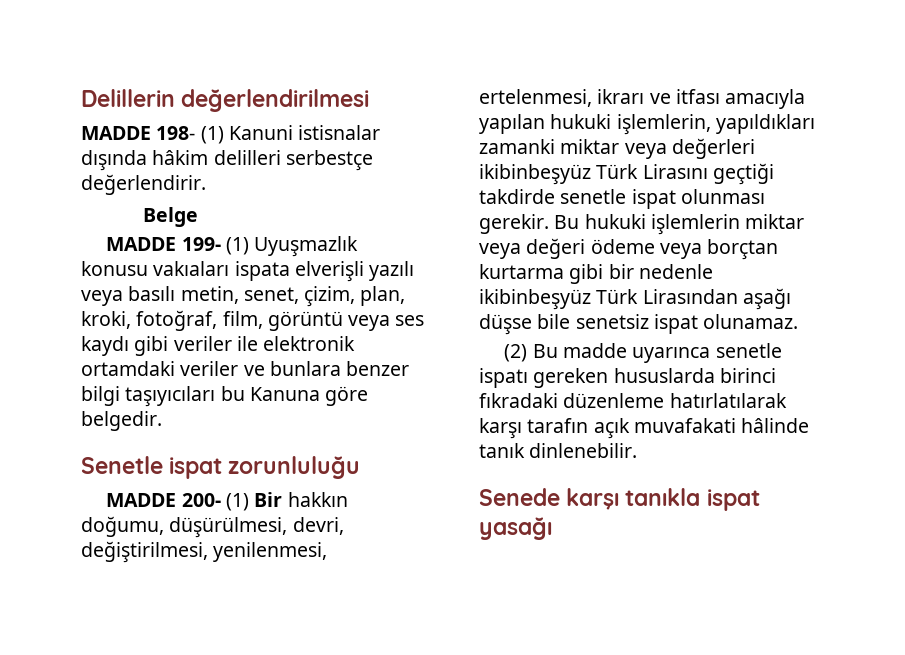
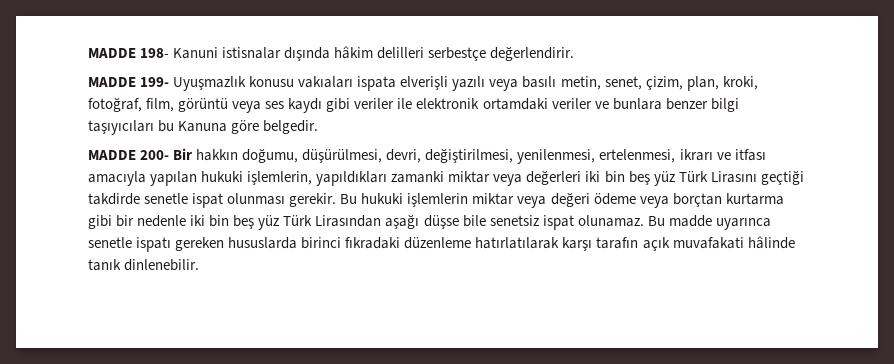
- Delillerin değerlendirilmesi
- MADDE 198- (1) Kanuni istisnalar dışında hâkim delilleri serbestçe değerlendirir.
+ MADDE 198- Kanuni istisnalar dışında hâkim delilleri serbestçe değerlendirir.
- Belge
- MADDE 199- (1) Uyuşmazlık konusu vakıaları ispata elverişli yazılı veya basılı metin, senet, çizim, plan, kroki, fotoğraf, film, görüntü veya ses kaydı gibi veriler ile elektronik ortamdaki veriler ve bunlara benzer bilgi taşıyıcıları bu Kanuna göre belgedir.
+ MADDE 199- Uyuşmazlık konusu vakıaları ispata elverişli yazılı veya basılı metin, senet, çizim, plan, kroki, fotoğraf, film, görüntü veya ses kaydı gibi veriler ile elektronik ortamdaki veriler ve bunlara benzer bilgi taşıyıcıları bu Kanuna göre belgedir.
- Senetle ispat zorunluluğu
- MADDE 200- (1) Bir hakkın doğumu, düşürülmesi, devri, değiştirilmesi, yenilenmesi, ertelenmesi, ikrarı ve itfası amacıyla yapılan hukuki işlemlerin, yapıldıkları zamanki miktar veya değerleri ikibinbeşyüz Türk Lirasını geçtiği takdirde senetle ispat olunması gerekir.
+ MADDE 200- Bir hakkın doğumu, düşürülmesi, devri, değiştirilmesi, yenilenmesi, ertelenmesi, ikrarı ve itfası amacıyla yapılan hukuki işlemlerin, yapıldıkları zamanki miktar veya değerleri iki bin beş yüz Türk Lirasını geçtiği takdirde senetle ispat olunması gerekir.
- Bu hukuki işlemlerin miktar veya değeri ödeme veya borçtan kurtarma gibi bir nedenle ikibinbeşyüz Türk Lirasından aşağı düşse bile senetsiz ispat olunamaz.
- (2) Bu madde uyarınca senetle ispatı gereken hususlarda birinci fıkradaki düzenleme hatırlatılarak karşı tarafın açık muvafakati hâlinde tanık dinlenebilir.
+ Bu hukuki işlemlerin miktar veya değeri ödeme veya borçtan kurtarma gibi bir nedenle iki bin beş yüz Türk Lirasından aşağı düşse bile senetsiz ispat olunamaz. Bu madde uyarınca senetle ispatı gereken hususlarda birinci fıkradaki düzenleme hatırlatılarak karşı tarafın açık muvafakati hâlinde tanık dinlenebilir.
- Senede karşı tanıkla ispat yasağı

